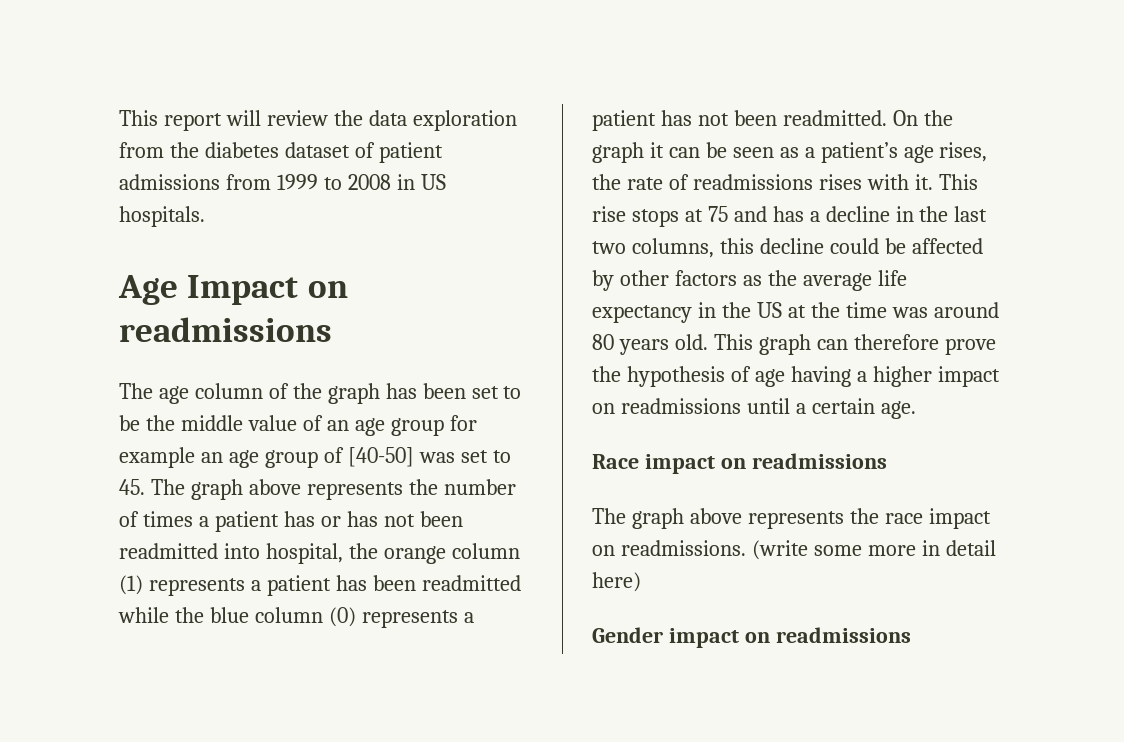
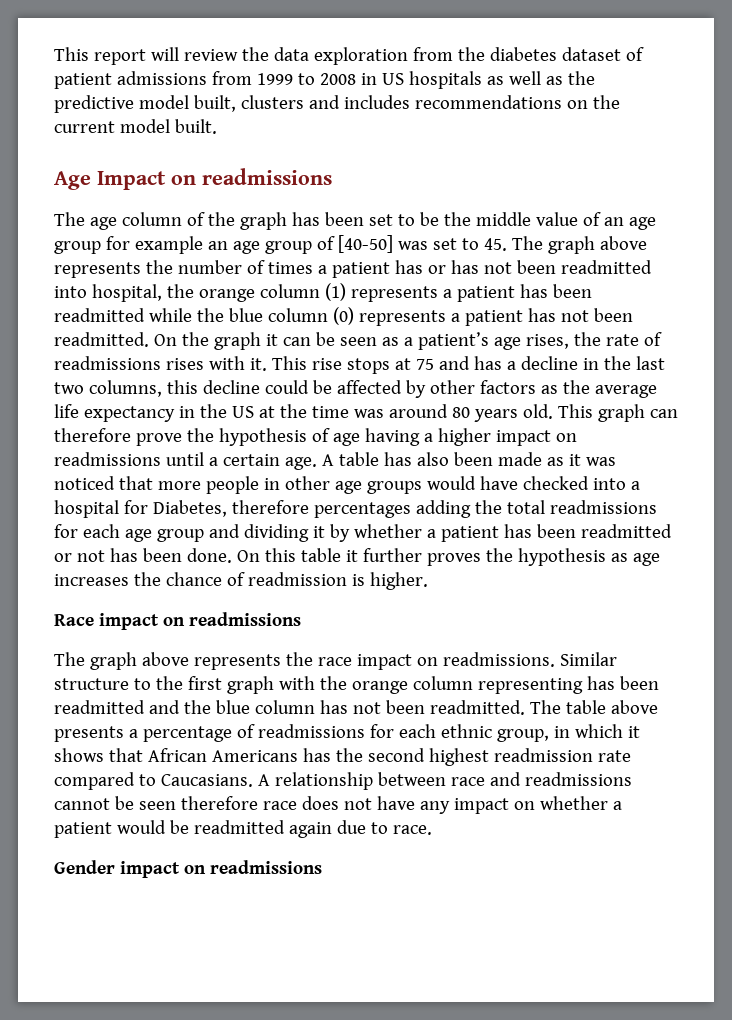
- This report will review the data exploration from the diabetes dataset of patient admissions from 1999 to 2008 in US hospitals.
+ This report will review the data exploration from the diabetes dataset of patient admissions from 1999 to 2008 in US hospitals as well as the predictive model built, clusters and includes recommendations on the current model built.
+ A table has also been made as it was noticed that more people in other age groups would have checked into a hospital for Diabetes, therefore percentages adding the total readmissions for each age group and dividing it by whether a patient has been readmitted or not has been done. On this table it further proves the hypothesis as age increases the chance of readmission is higher.
- (write some more in detail here)
+ Similar structure to the first graph with the orange column representing has been readmitted and the blue column has not been readmitted. The table above presents a percentage of readmissions for each ethnic group, in which it shows that African Americans has the second highest readmission rate compared to Caucasians. A relationship between race and readmissions cannot be seen therefore race does not have any impact on whether a patient would be readmitted again due to race.

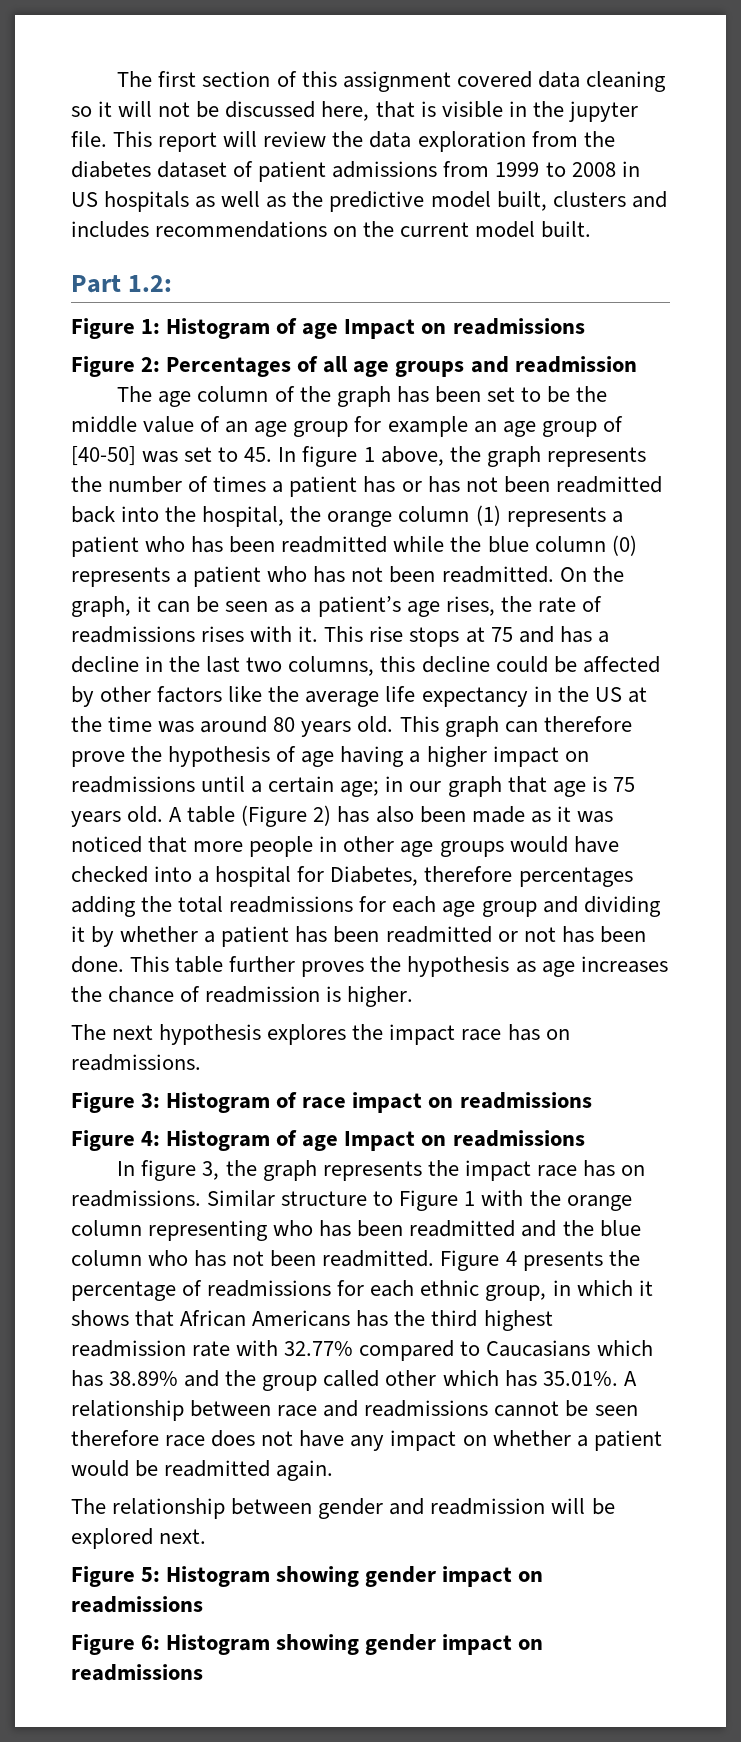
+ The first section of this assignment covered data cleaning so it will not be discussed here, that is visible in the jupyter file.
- Age Impact on readmissions
+ Part 1.2:
+ Figure 1: Histogram of age Impact on readmissions
+ Figure 2: Percentages of all age groups and readmission
- The age column of the graph has been set to be the middle value of an age group for example an age group of [40-50] was set to 45. The graph above represents the number of times a patient has or has not been readmitted into hospital, the orange column (1) represents a patient has been readmitted while the blue column (0) represents a patient has not been readmitted.
+ The age column of the graph has been set to be the middle value of an age group for example an age group of [40-50] was set to 45. In figure 1 above, the graph represents the number of times a patient has or has not been readmitted back into the hospital, the orange column (1) represents a patient who has been readmitted while the blue column (0) represents a patient who has not been readmitted.
- On the graph it can be seen as a patient’s age rises, the rate of readmissions rises with it.
+ On the graph, it can be seen as a patient’s age rises, the rate of readmissions rises with it.
- This rise stops at 75 and has a decline in the last two columns, this decline could be affected by other factors as the average life expectancy in the US at the time was around 80 years old.
+ This rise stops at 75 and has a decline in the last two columns, this decline could be affected by other factors like the average life expectancy in the US at the time was around 80 years old.
- This graph can therefore prove the hypothesis of age having a higher impact on readmissions until a certain age. A table has also been made as it was noticed that more people in other age groups would have checked into a hospital for Diabetes, therefore percentages adding the total readmissions for each age group and dividing it by whether a patient has been readmitted or not has been done.
+ This graph can therefore prove the hypothesis of age having a higher impact on readmissions until a certain age; in our graph that age is 75 years old. A table (Figure 2) has also been made as it was noticed that more people in other age groups would have checked into a hospital for Diabetes, therefore percentages adding the total readmissions for each age group and dividing it by whether a patient has been readmitted or not has been done.
- On this table it further proves the hypothesis as age increases the chance of readmission is higher.
+ This table further proves the hypothesis as age increases the chance of readmission is higher.
- Race impact on readmissions
- The graph above represents the race impact on readmissions.
+ The next hypothesis explores the impact race has on readmissions.
+ Figure 3: Histogram of race impact on readmissions
+ Figure 4: Histogram of age Impact on readmissions
+ In figure 3, the graph represents the impact race has on readmissions.
- Similar structure to the first graph with the orange column representing has been readmitted and the blue column has not been readmitted. The table above presents a percentage of readmissions for each ethnic group, in which it shows that African Americans has the second highest readmission rate compared to Caucasians. A relationship between race and readmissions cannot be seen therefore race does not have any impact on whether a patient would be readmitted again due to race.
- Gender impact on readmissions
+ Similar structure to Figure 1 with the orange column representing who has been readmitted and the blue column who has not been readmitted. Figure 4 presents the percentage of readmissions for each ethnic group, in which it shows that African Americans has the third highest readmission rate with 32.77% compared to Caucasians which has 38.89% and the group called other which has 35.01%. A relationship between race and readmissions cannot be seen therefore race does not have any impact on whether a patient would be readmitted again.
+ The relationship between gender and readmission will be explored next.
+ Figure 5: Histogram showing gender impact on readmissions
+ Figure 6: Histogram showing gender impact on readmissions

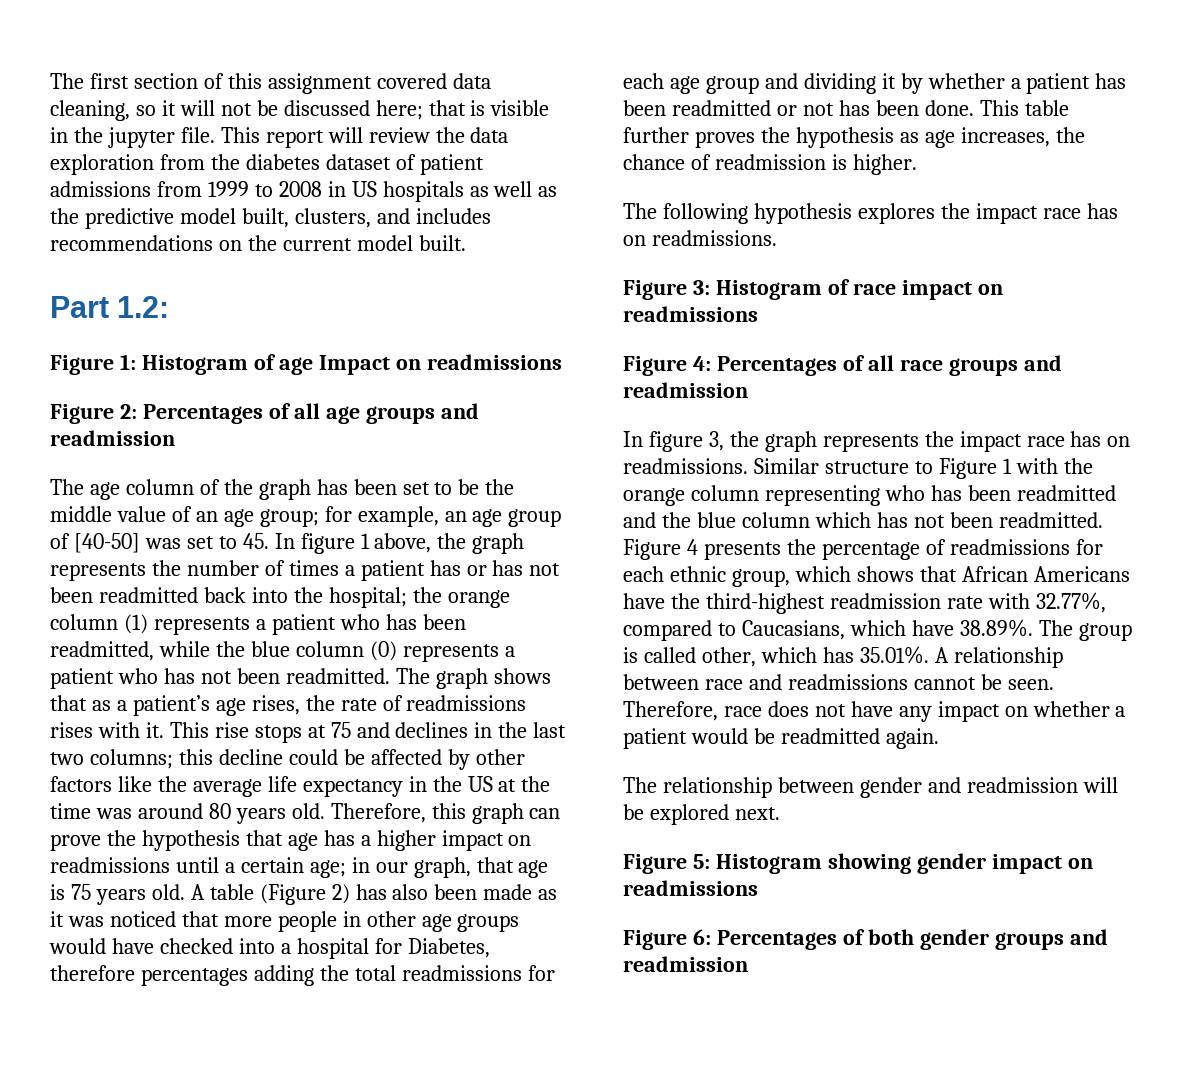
- The first section of this assignment covered data cleaning so it will not be discussed here, that is visible in the jupyter file.
+ The first section of this assignment covered data cleaning, so it will not be discussed here; that is visible in the jupyter file.
- This report will review the data exploration from the diabetes dataset of patient admissions from 1999 to 2008 in US hospitals as well as the predictive model built, clusters and includes recommendations on the current model built.
+ This report will review the data exploration from the diabetes dataset of patient admissions from 1999 to 2008 in US hospitals as well as the predictive model built, clusters, and includes recommendations on the current model built.
- The age column of the graph has been set to be the middle value of an age group for example an age group of [40-50] was set to 45. In figure 1 above, the graph represents the number of times a patient has or has not been readmitted back into the hospital, the orange column (1) represents a patient who has been readmitted while the blue column (0) represents a patient who has not been readmitted.
+ The age column of the graph has been set to be the middle value of an age group; for example, an age group of [40-50] was set to 45. In figure 1 above, the graph represents the number of times a patient has or has not been readmitted back into the hospital; the orange column (1) represents a patient who has been readmitted, while the blue column (0) represents a patient who has not been readmitted.
- On the graph, it can be seen as a patient’s age rises, the rate of readmissions rises with it.
+ The graph shows that as a patient’s age rises, the rate of readmissions rises with it.
- This rise stops at 75 and has a decline in the last two columns, this decline could be affected by other factors like the average life expectancy in the US at the time was around 80 years old.
+ This rise stops at 75 and declines in the last two columns; this decline could be affected by other factors like the average life expectancy in the US at the time was around 80 years old.
- This graph can therefore prove the hypothesis of age having a higher impact on readmissions until a certain age; in our graph that age is 75 years old.
+ Therefore, this graph can prove the hypothesis that age has a higher impact on readmissions until a certain age; in our graph, that age is 75 years old.
- This table further proves the hypothesis as age increases the chance of readmission is higher.
+ This table further proves the hypothesis as age increases, the chance of readmission is higher.
- The next hypothesis explores the impact race has on readmissions.
+ The following hypothesis explores the impact race has on readmissions.
- Figure 4: Histogram of age Impact on readmissions
+ Figure 4: Percentages of all race groups and readmission
- Similar structure to Figure 1 with the orange column representing who has been readmitted and the blue column who has not been readmitted.
+ Similar structure to Figure 1 with the orange column representing who has been readmitted and the blue column which has not been readmitted.
- Figure 4 presents the percentage of readmissions for each ethnic group, in which it shows that African Americans has the third highest readmission rate with 32.77% compared to Caucasians which has 38.89% and the group called other which has 35.01%. A relationship between race and readmissions cannot be seen therefore race does not have any impact on whether a patient would be readmitted again.
+ Figure 4 presents the percentage of readmissions for each ethnic group, which shows that African Americans have the third-highest readmission rate with 32.77%, compared to Caucasians, which have 38.89%. The group is called other, which has 35.01%. A relationship between race and readmissions cannot be seen. Therefore, race does not have any impact on whether a patient would be readmitted again.
- Figure 6: Histogram showing gender impact on readmissions
+ Figure 6: Percentages of both gender groups and readmission

